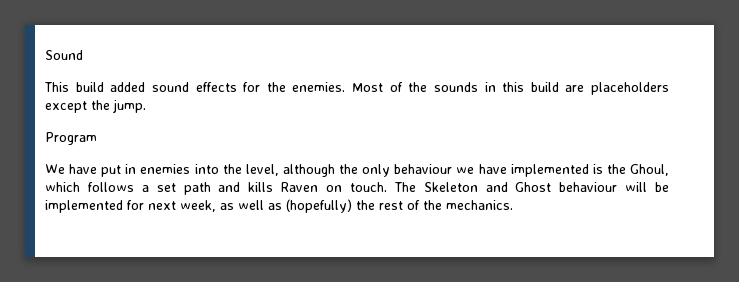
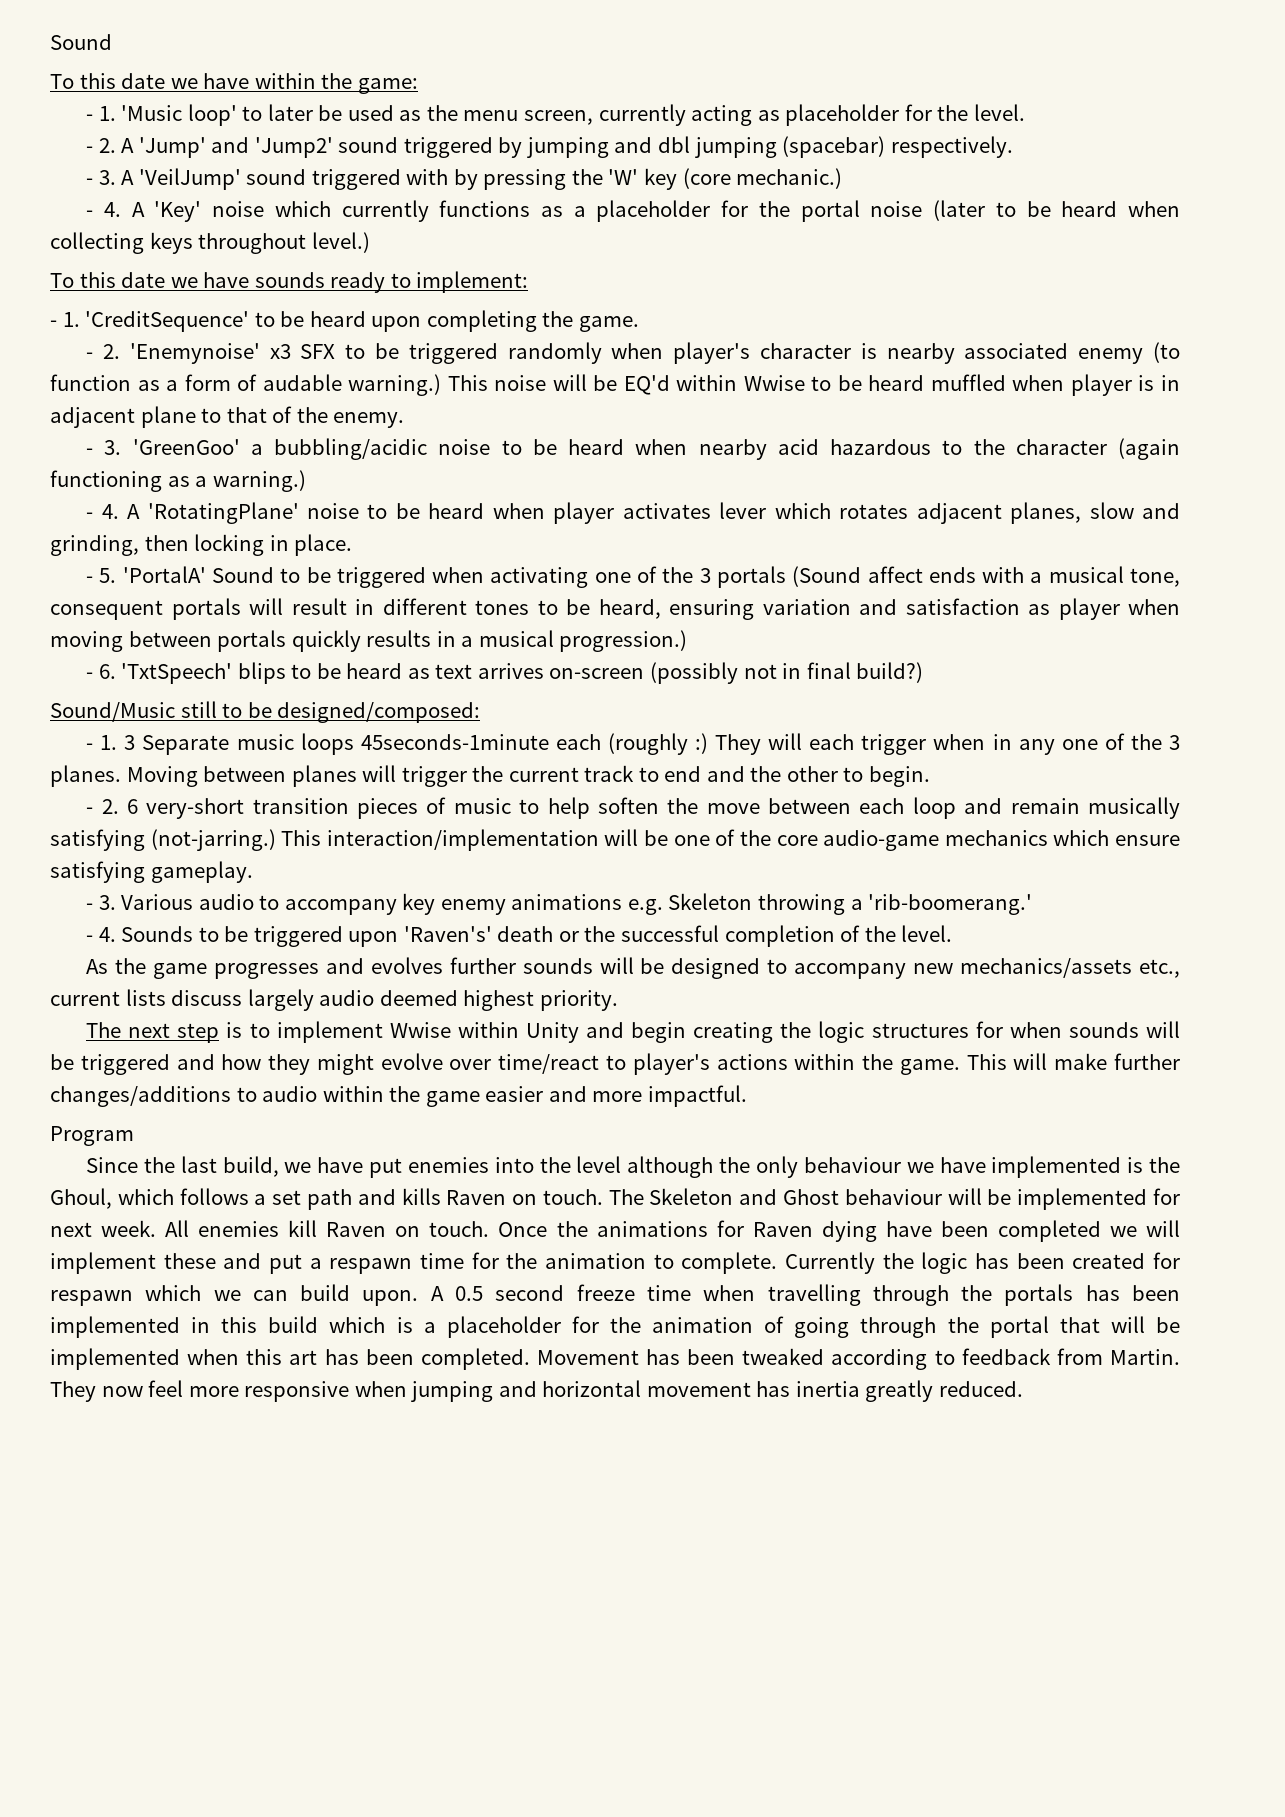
- This build added sound effects for the enemies. Most of the sounds in this build are placeholders except the jump.
+ To this date we have within the game:
+ - 1. 'Music loop' to later be used as the menu screen, currently acting as placeholder for the level.
+ - 2. A 'Jump' and 'Jump2' sound triggered by jumping and dbl jumping (spacebar) respectively.
+ - 3. A 'VeilJump' sound triggered with by pressing the 'W' key (core mechanic.)
+ - 4. A 'Key' noise which currently functions as a placeholder for the portal noise (later to be heard when collecting keys throughout level.)
+ To this date we have sounds ready to implement:
+ - 1. 'CreditSequence' to be heard upon completing the game.
+ - 2. 'Enemynoise' x3 SFX to be triggered randomly when player's character is nearby associated enemy (to function as a form of audable warning.) This noise will be EQ'd within Wwise to be heard muffled when player is in adjacent plane to that of the enemy.
+ - 3. 'GreenGoo' a bubbling/acidic noise to be heard when nearby acid hazardous to the character (again functioning as a warning.)
+ - 4. A 'RotatingPlane' noise to be heard when player activates lever which rotates adjacent planes, slow and grinding, then locking in place.
+ - 5. 'PortalA' Sound to be triggered when activating one of the 3 portals (Sound affect ends with a musical tone, consequent portals will result in different tones to be heard, ensuring variation and satisfaction as player when moving between portals quickly results in a musical progression.)
+ - 6. 'TxtSpeech' blips to be heard as text arrives on-screen (possibly not in final build?)
+ Sound/Music still to be designed/composed:
+ - 1. 3 Separate music loops 45seconds-1minute each (roughly :) They will each trigger when in any one of the 3 planes. Moving between planes will trigger the current track to end and the other to begin.
+ - 2. 6 very-short transition pieces of music to help soften the move between each loop and remain musically satisfying (not-jarring.) This interaction/implementation will be one of the core audio-game mechanics which ensure satisfying gameplay.
+ - 3. Various audio to accompany key enemy animations e.g. Skeleton throwing a 'rib-boomerang.'
+ - 4. Sounds to be triggered upon 'Raven's' death or the successful completion of the level.
+ As the game progresses and evolves further sounds will be designed to accompany new mechanics/assets etc., current lists discuss largely audio deemed highest priority.
+ The next step is to implement Wwise within Unity and begin creating the logic structures for when sounds will be triggered and how they might evolve over time/react to player's actions within the game. This will make further changes/additions to audio within the game easier and more impactful.
  Program
- We have put in enemies into the level, although the only behaviour we have implemented is the Ghoul, which follows a set path and kills Raven on touch.
+ Since the last build, we have put enemies into the level although the only behaviour we have implemented is the Ghoul, which follows a set path and kills Raven on touch.
- The Skeleton and Ghost behaviour will be implemented for next week, as well as (hopefully) the rest of the mechanics.
+ The Skeleton and Ghost behaviour will be implemented for next week. All enemies kill Raven on touch. Once the animations for Raven dying have been completed we will implement these and put a respawn time for the animation to complete. Currently the logic has been created for respawn which we can build upon. A 0.5 second freeze time when travelling through the portals has been implemented in this build which is a placeholder for the animation of going through the portal that will be implemented when this art has been completed. Movement has been tweaked according to feedback from Martin. They now feel more responsive when jumping and horizontal movement has inertia greatly reduced.

